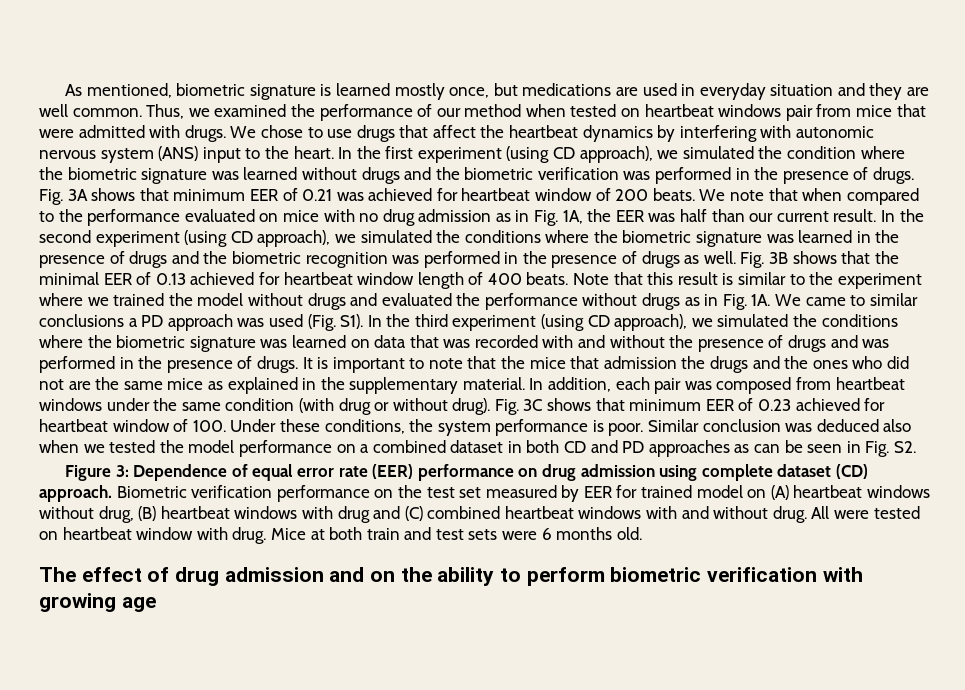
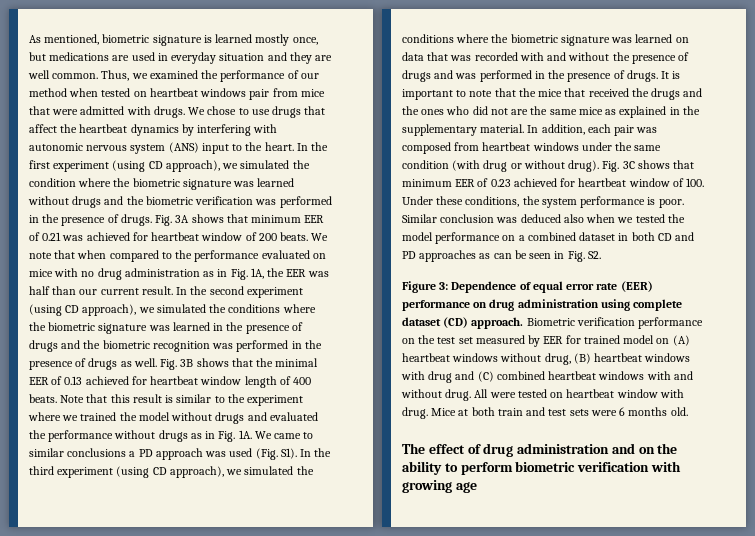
- We note that when compared to the performance evaluated on mice with no drug admission as in Fig. 1A, the EER was half than our current result.
+ We note that when compared to the performance evaluated on mice with no drug administration as in Fig. 1A, the EER was half than our current result.
- It is important to note that the mice that admission the drugs and the ones who did not are the same mice as explained in the supplementary material.
+ It is important to note that the mice that received the drugs and the ones who did not are the same mice as explained in the supplementary material.
- Figure 3: Dependence of equal error rate (EER) performance on drug admission using complete dataset (CD) approach.
+ Figure 3: Dependence of equal error rate (EER) performance on drug administration using complete dataset (CD) approach.
- The effect of drug admission and on the ability to perform biometric verification with growing age
+ The effect of drug administration and on the ability to perform biometric verification with growing age

